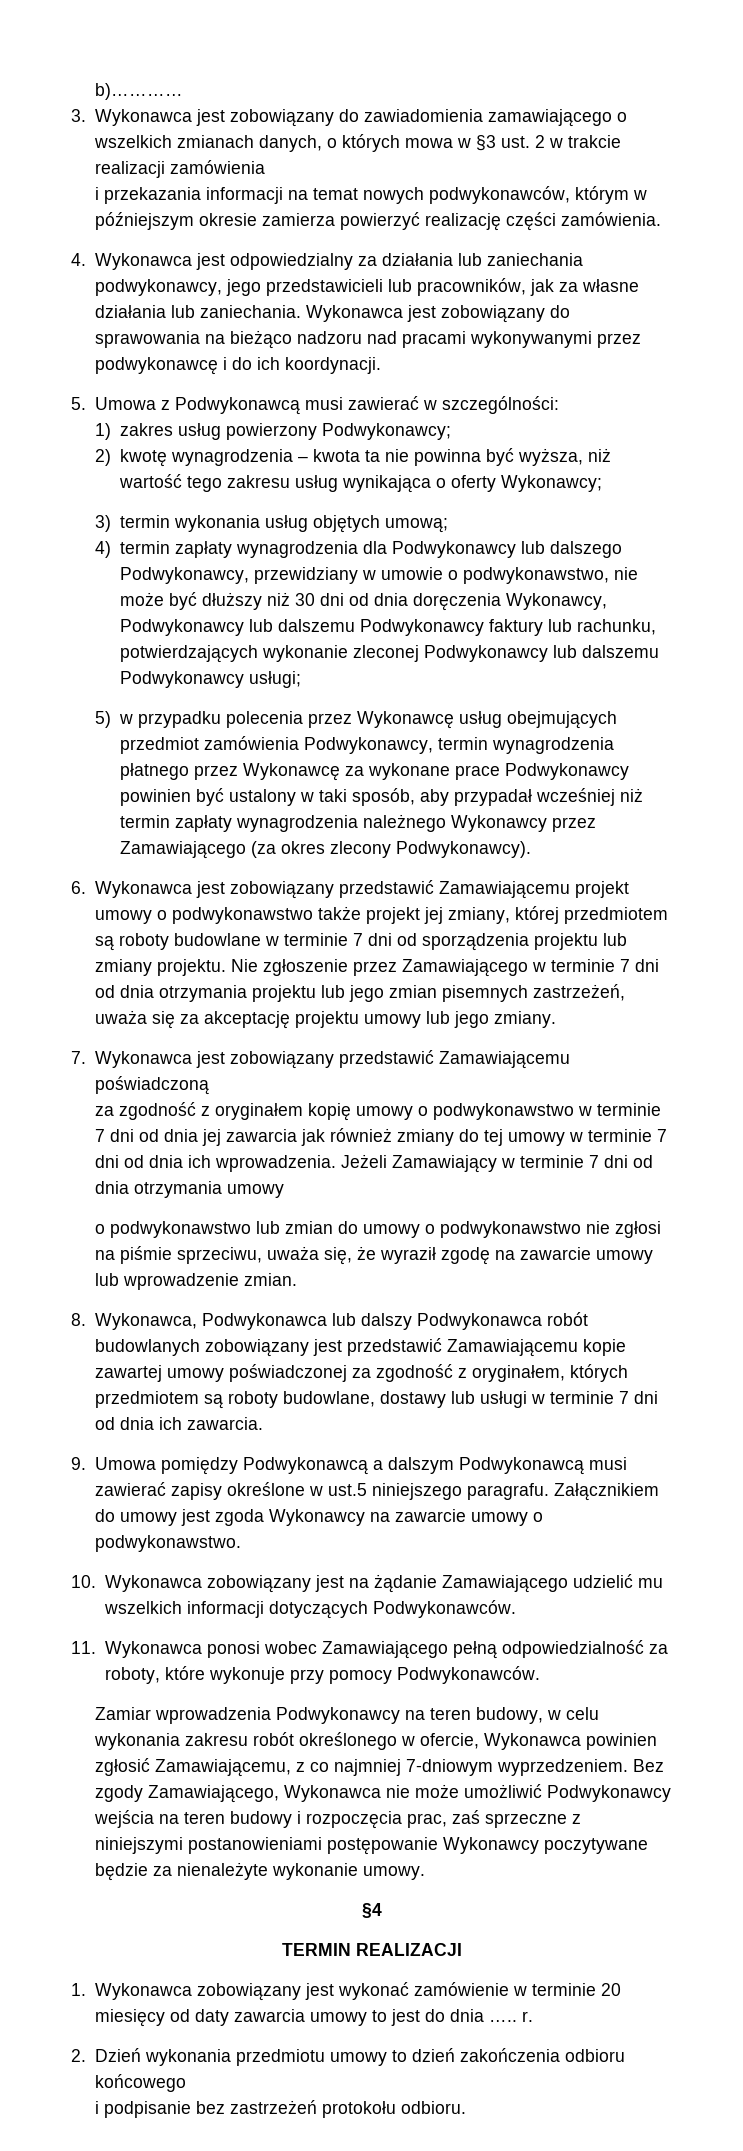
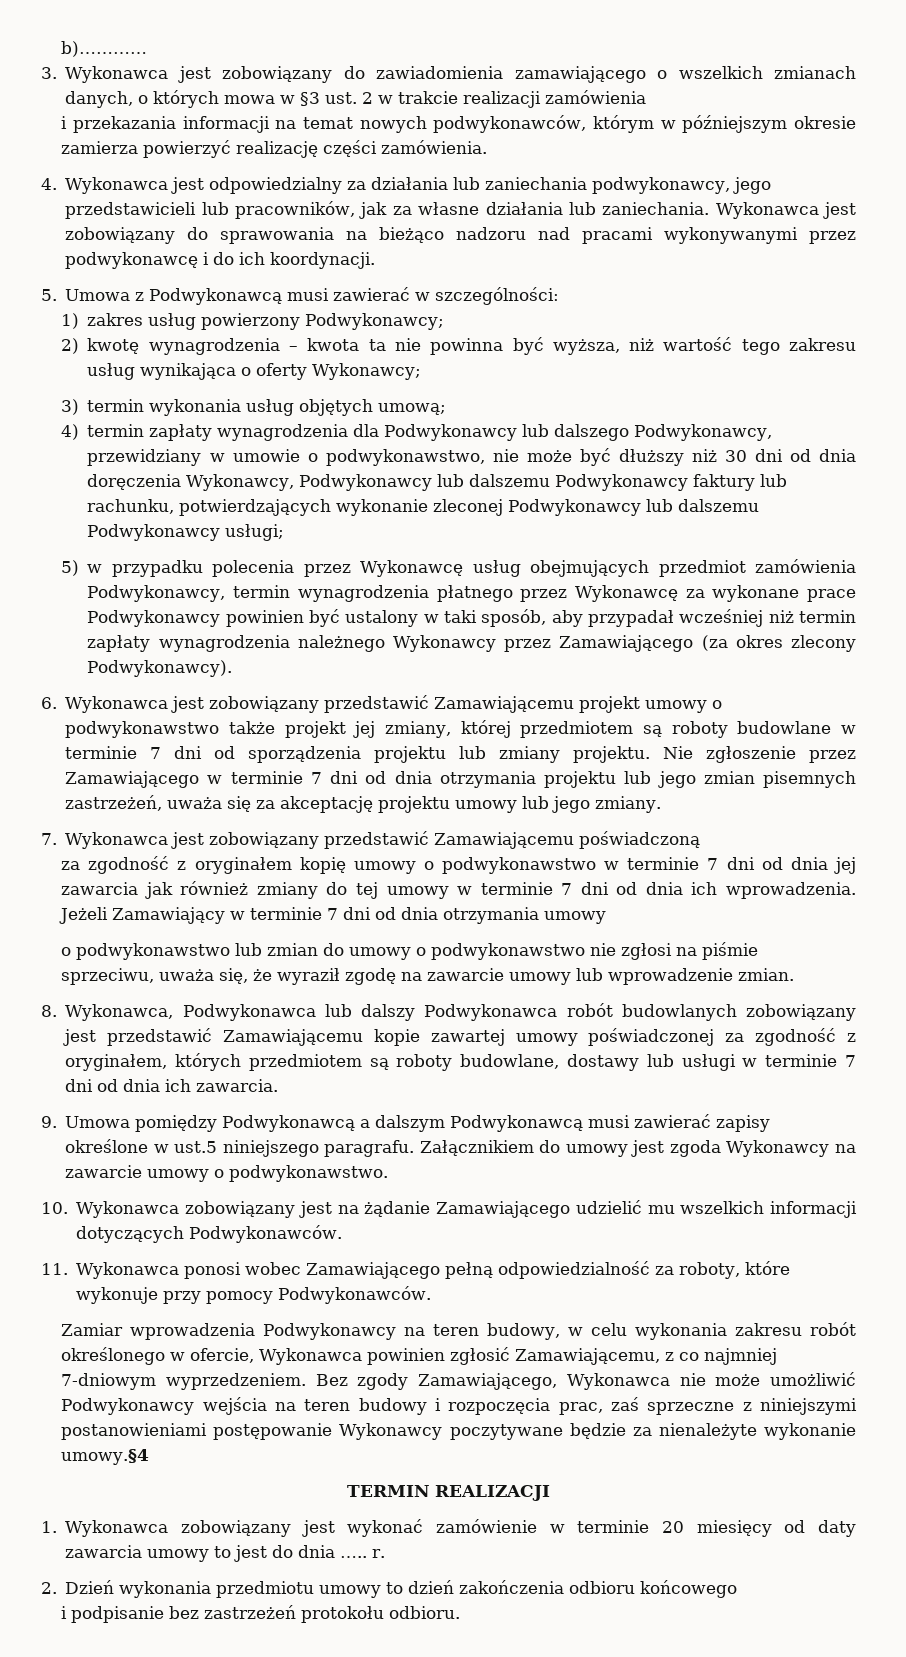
- Bez zgody Zamawiającego, Wykonawca nie może umożliwić Podwykonawcy wejścia na teren budowy i rozpoczęcia prac, zaś sprzeczne z niniejszymi postanowieniami postępowanie Wykonawcy poczytywane będzie za nienależyte wykonanie umowy.
- §4
+ Bez zgody Zamawiającego, Wykonawca nie może umożliwić Podwykonawcy wejścia na teren budowy i rozpoczęcia prac, zaś sprzeczne z niniejszymi postanowieniami postępowanie Wykonawcy poczytywane będzie za nienależyte wykonanie umowy.§4

